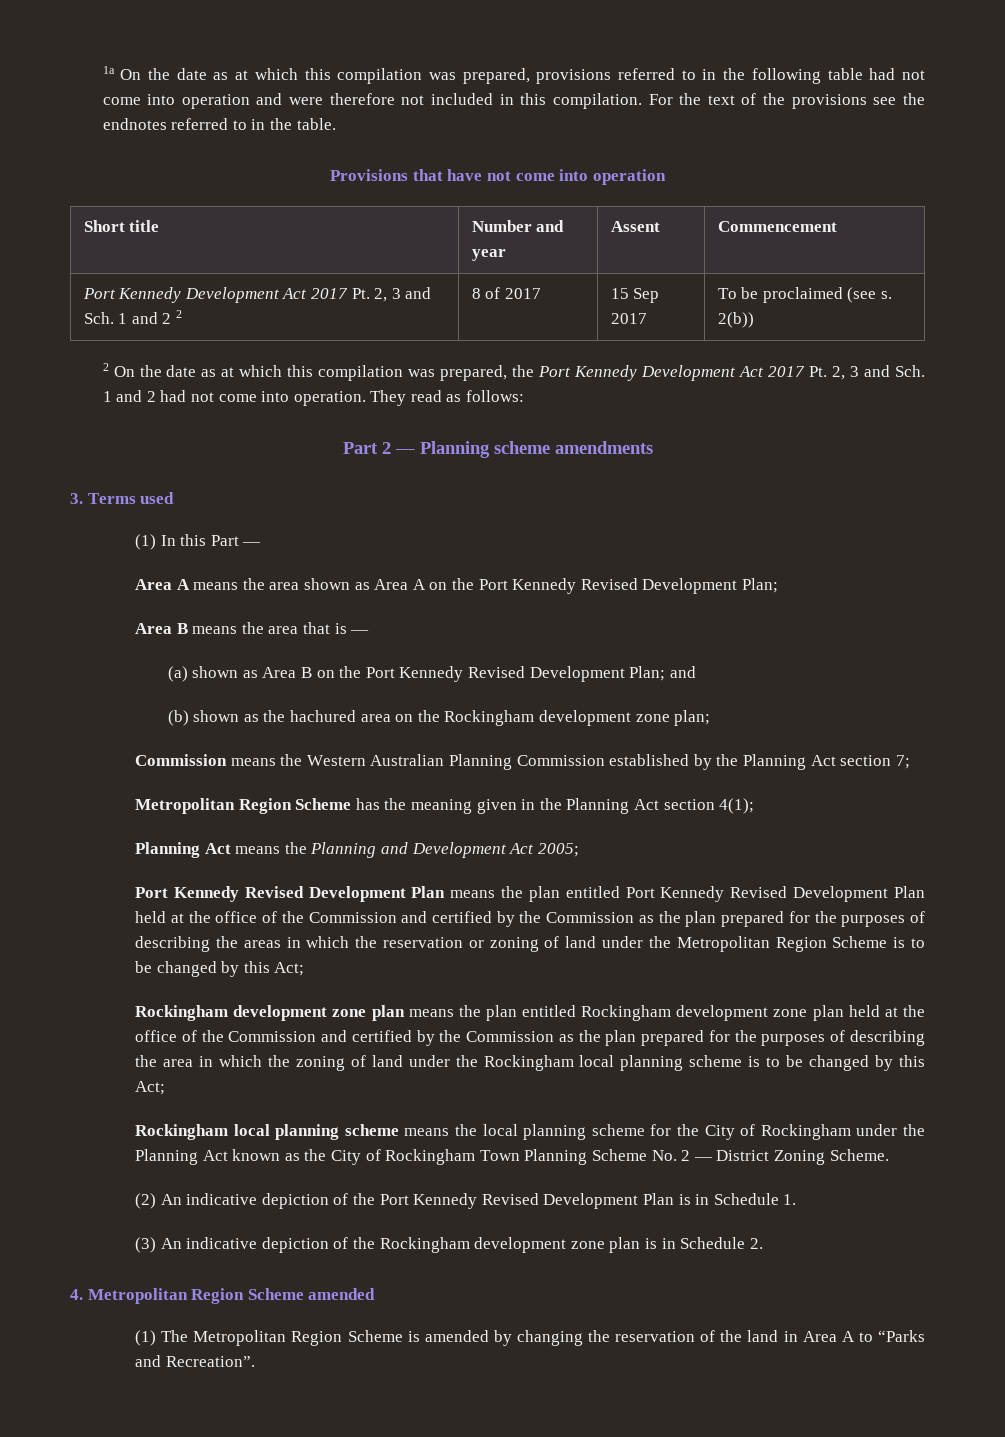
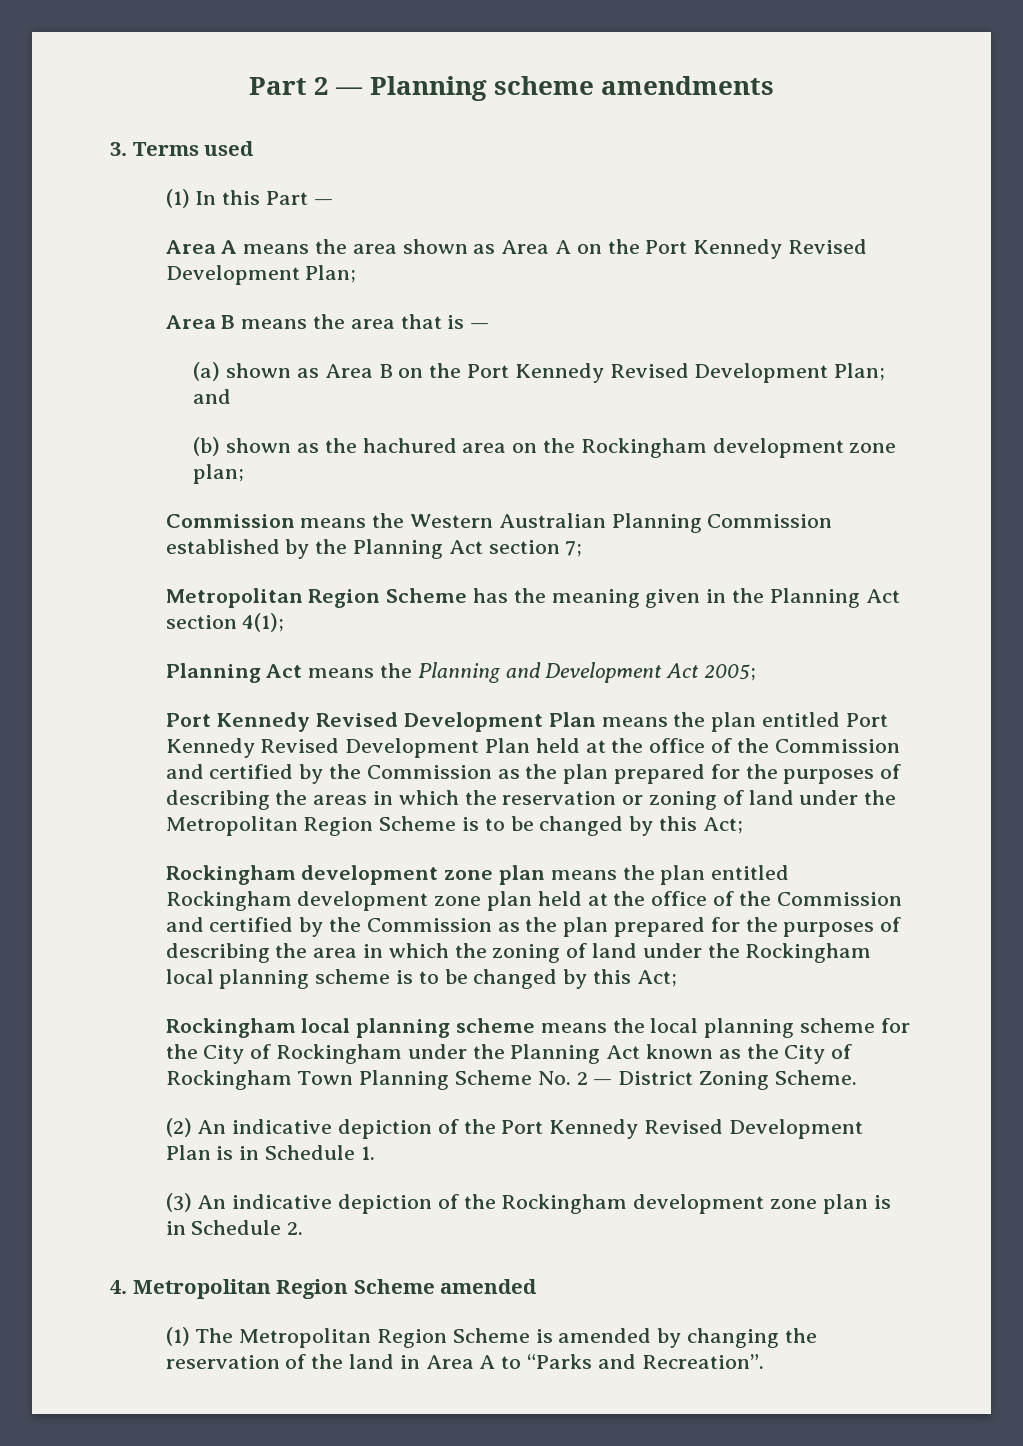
- 1a On the date as at which this compilation was prepared, provisions referred to in the following table had not come into operation and were therefore not included in this compilation. For the text of the provisions see the endnotes referred to in the table.
- Provisions that have not come into operation
- Short title | Number and year | Assent | Commencement
- Port Kennedy Development Act 2017 Pt. 2, 3 and Sch. 1 and 2 2 | 8 of 2017 | 15 Sep 2017 | To be proclaimed (see s. 2(b))
- 2 On the date as at which this compilation was prepared, the Port Kennedy Development Act 2017 Pt. 2, 3 and Sch. 1 and 2 had not come into operation. They read as follows:

